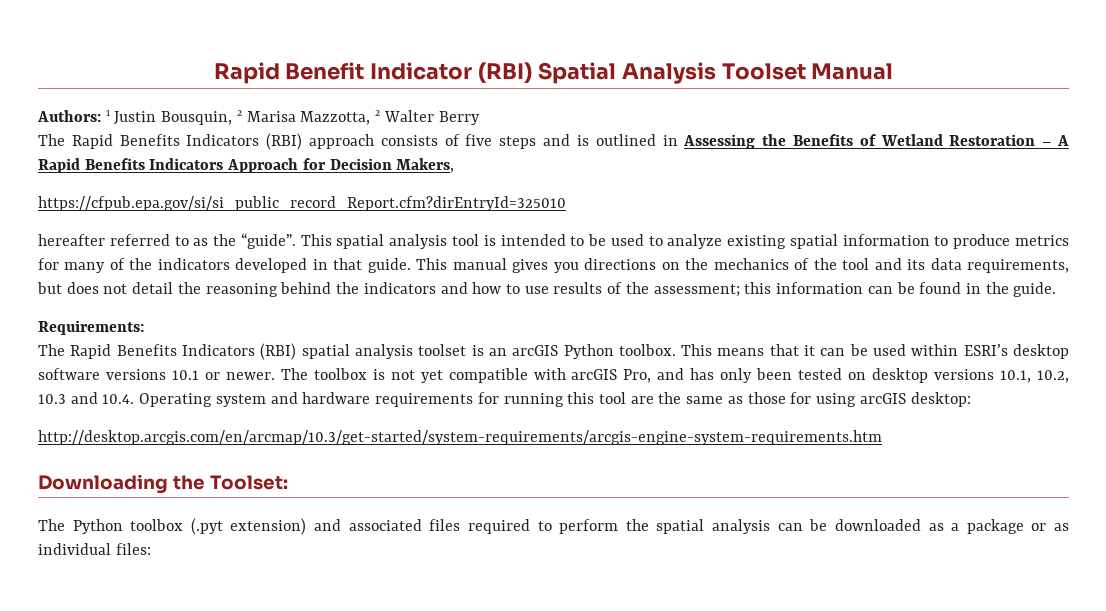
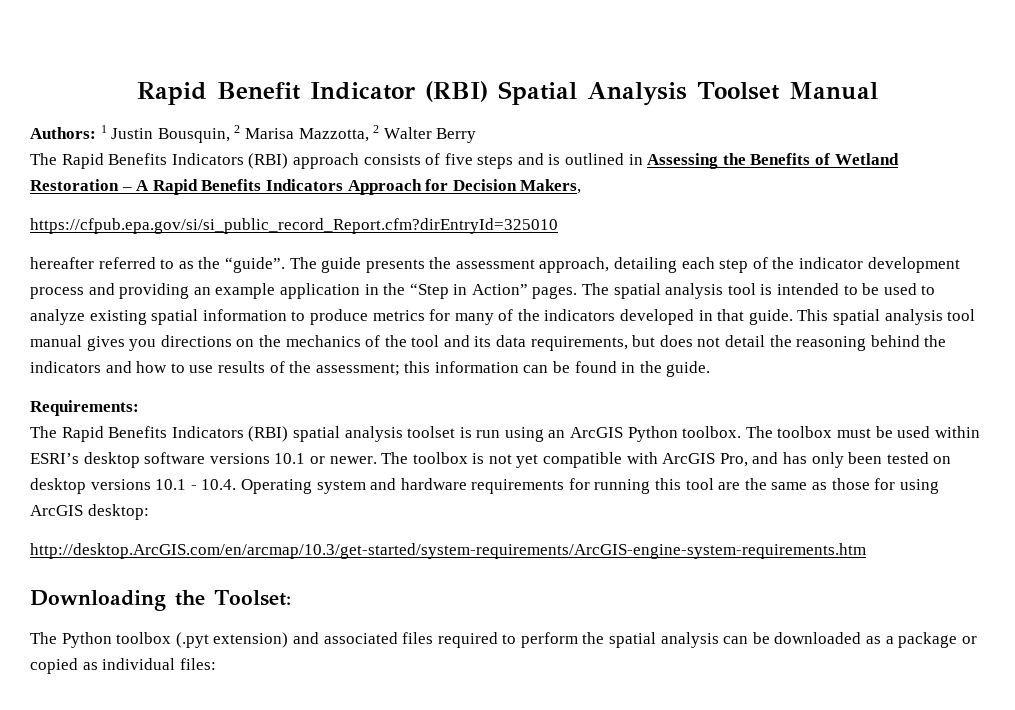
- This spatial analysis tool is intended to be used to analyze existing spatial information to produce metrics for many of the indicators developed in that guide.
+ The guide presents the assessment approach, detailing each step of the indicator development process and providing an example application in the “Step in Action” pages. The spatial analysis tool is intended to be used to analyze existing spatial information to produce metrics for many of the indicators developed in that guide.
- This manual gives you directions on the mechanics of the tool and its data requirements, but does not detail the reasoning behind the indicators and how to use results of the assessment; this information can be found in the guide.
+ This spatial analysis tool manual gives you directions on the mechanics of the tool and its data requirements, but does not detail the reasoning behind the indicators and how to use results of the assessment; this information can be found in the guide.
- The Rapid Benefits Indicators (RBI) spatial analysis toolset is an arcGIS Python toolbox. This means that it can be used within ESRI’s desktop software versions 10.1 or newer.
+ The Rapid Benefits Indicators (RBI) spatial analysis toolset is run using an ArcGIS Python toolbox. The toolbox must be used within ESRI’s desktop software versions 10.1 or newer.
- The toolbox is not yet compatible with arcGIS Pro, and has only been tested on desktop versions 10.1, 10.2, 10.3 and 10.4. Operating system and hardware requirements for running this tool are the same as those for using arcGIS desktop:
+ The toolbox is not yet compatible with ArcGIS Pro, and has only been tested on desktop versions 10.1 - 10.4. Operating system and hardware requirements for running this tool are the same as those for using ArcGIS desktop:
- http://desktop.arcgis.com/en/arcmap/10.3/get-started/system-requirements/arcgis-engine-system-requirements.htm
+ http://desktop.ArcGIS.com/en/arcmap/10.3/get-started/system-requirements/ArcGIS-engine-system-requirements.htm
- The Python toolbox (.pyt extension) and associated files required to perform the spatial analysis can be downloaded as a package or as individual files:
+ The Python toolbox (.pyt extension) and associated files required to perform the spatial analysis can be downloaded as a package or copied as individual files:

